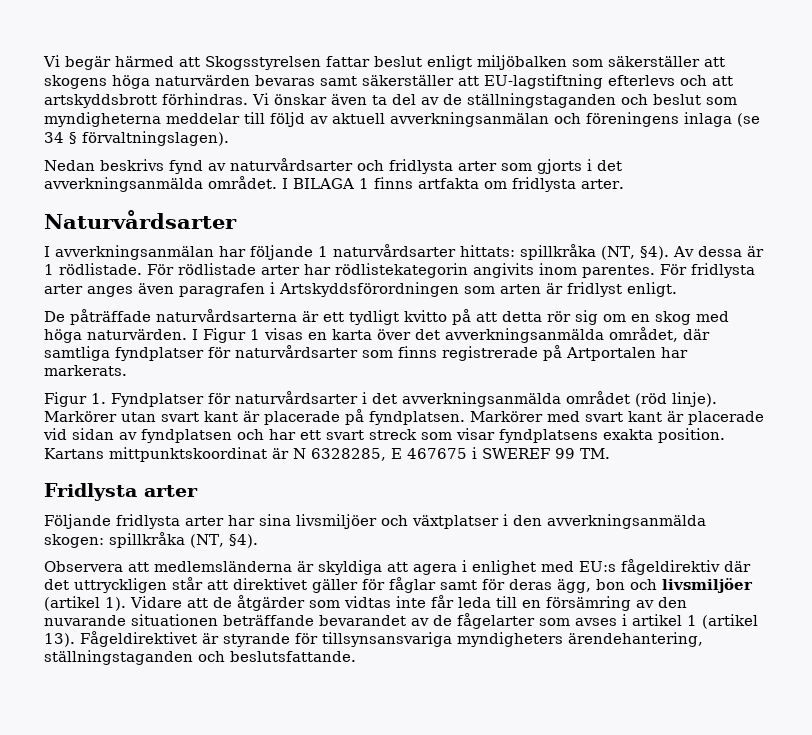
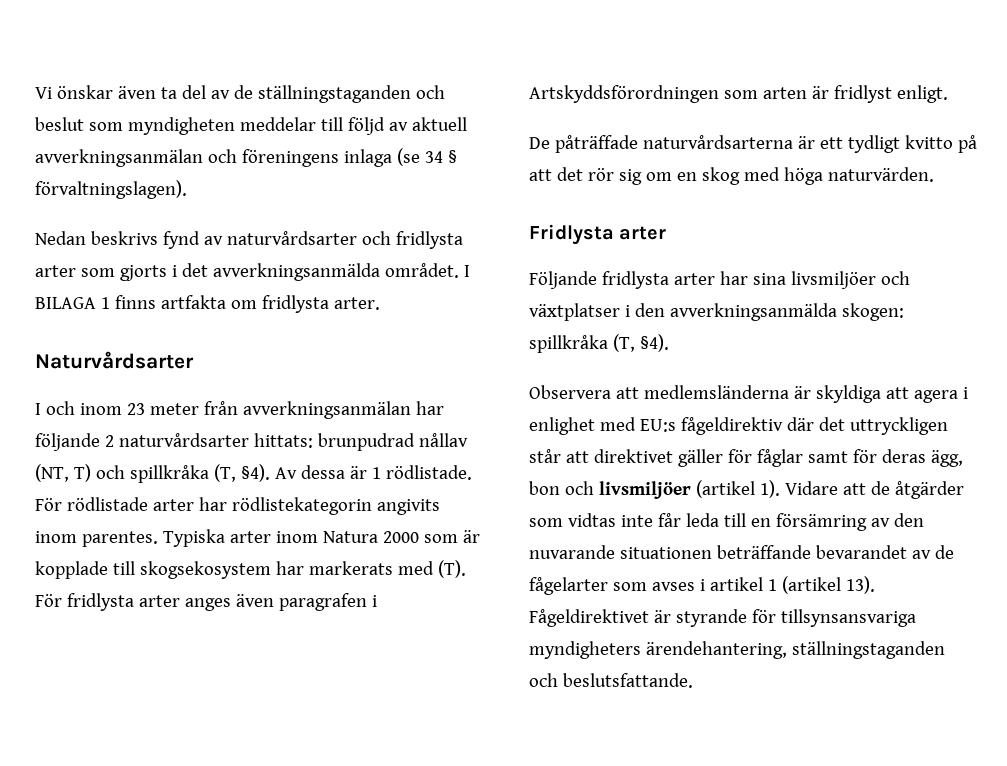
- Vi begär härmed att Skogsstyrelsen fattar beslut enligt miljöbalken som säkerställer att skogens höga naturvärden bevaras samt säkerställer att EU-lagstiftning efterlevs och att artskyddsbrott förhindras. Vi önskar även ta del av de ställningstaganden och beslut som myndigheterna meddelar till följd av aktuell avverkningsanmälan och föreningens inlaga (se 34 § förvaltningslagen).
+ Vi önskar även ta del av de ställningstaganden och beslut som myndigheten meddelar till följd av aktuell avverkningsanmälan och föreningens inlaga (se 34 § förvaltningslagen).
- I avverkningsanmälan har följande 1 naturvårdsarter hittats: spillkråka (NT, §4).
+ I och inom 23 meter från avverkningsanmälan har följande 2 naturvårdsarter hittats: brunpudrad nållav (NT, T) och spillkråka (T, §4).
- För fridlysta arter anges även paragrafen i Artskyddsförordningen som arten är fridlyst enligt.
+ Typiska arter inom Natura 2000 som är kopplade till skogsekosystem har markerats med (T). För fridlysta arter anges även paragrafen i Artskyddsförordningen som arten är fridlyst enligt.
- De påträffade naturvårdsarterna är ett tydligt kvitto på att detta rör sig om en skog med höga naturvärden. I Figur 1 visas en karta över det avverkningsanmälda området, där samtliga fyndplatser för naturvårdsarter som finns registrerade på Artportalen har markerats.
- Figur 1. Fyndplatser för naturvårdsarter i det avverkningsanmälda området (röd linje). Markörer utan svart kant är placerade på fyndplatsen. Markörer med svart kant är placerade vid sidan av fyndplatsen och har ett svart streck som visar fyndplatsens exakta position. Kartans mittpunktskoordinat är N 6328285, E 467675 i SWEREF 99 TM.
+ De påträffade naturvårdsarterna är ett tydligt kvitto på att det rör sig om en skog med höga naturvärden.
- Följande fridlysta arter har sina livsmiljöer och växtplatser i den avverkningsanmälda skogen: spillkråka (NT, §4).
+ Följande fridlysta arter har sina livsmiljöer och växtplatser i den avverkningsanmälda skogen: spillkråka (T, §4).

